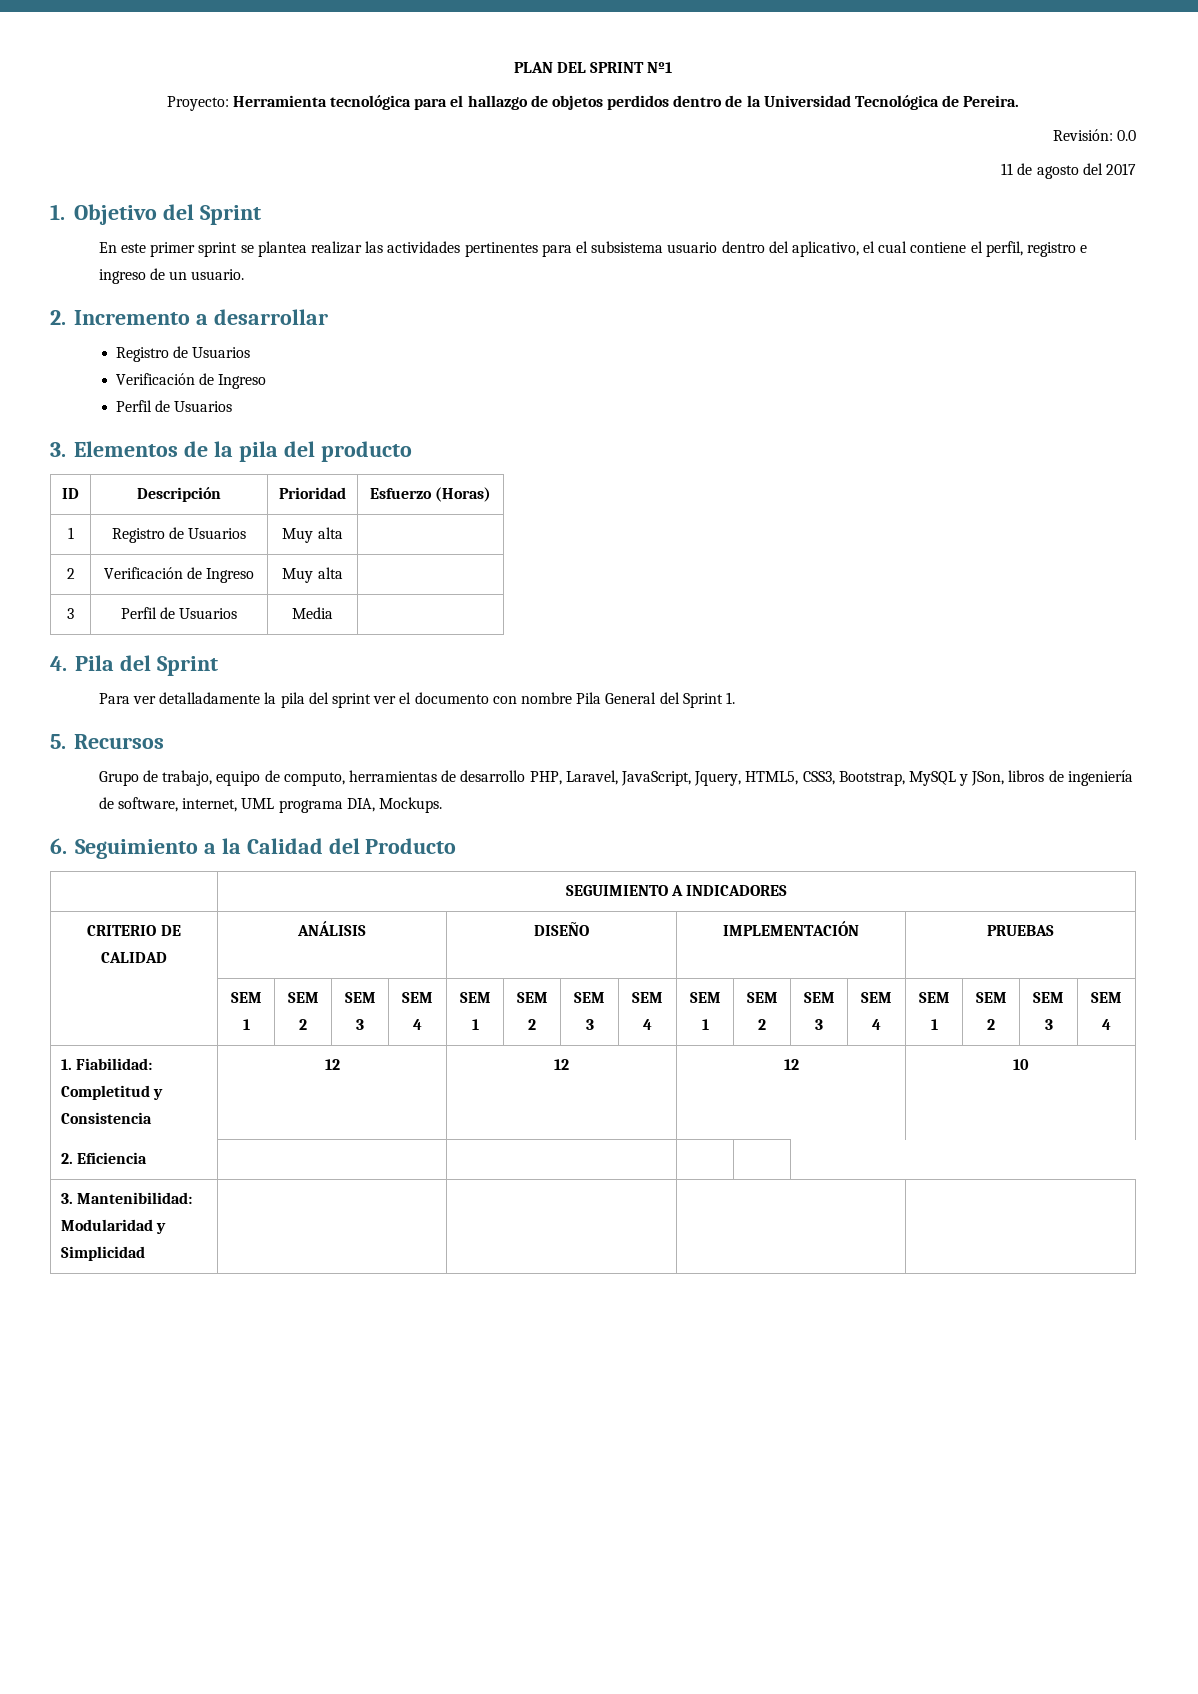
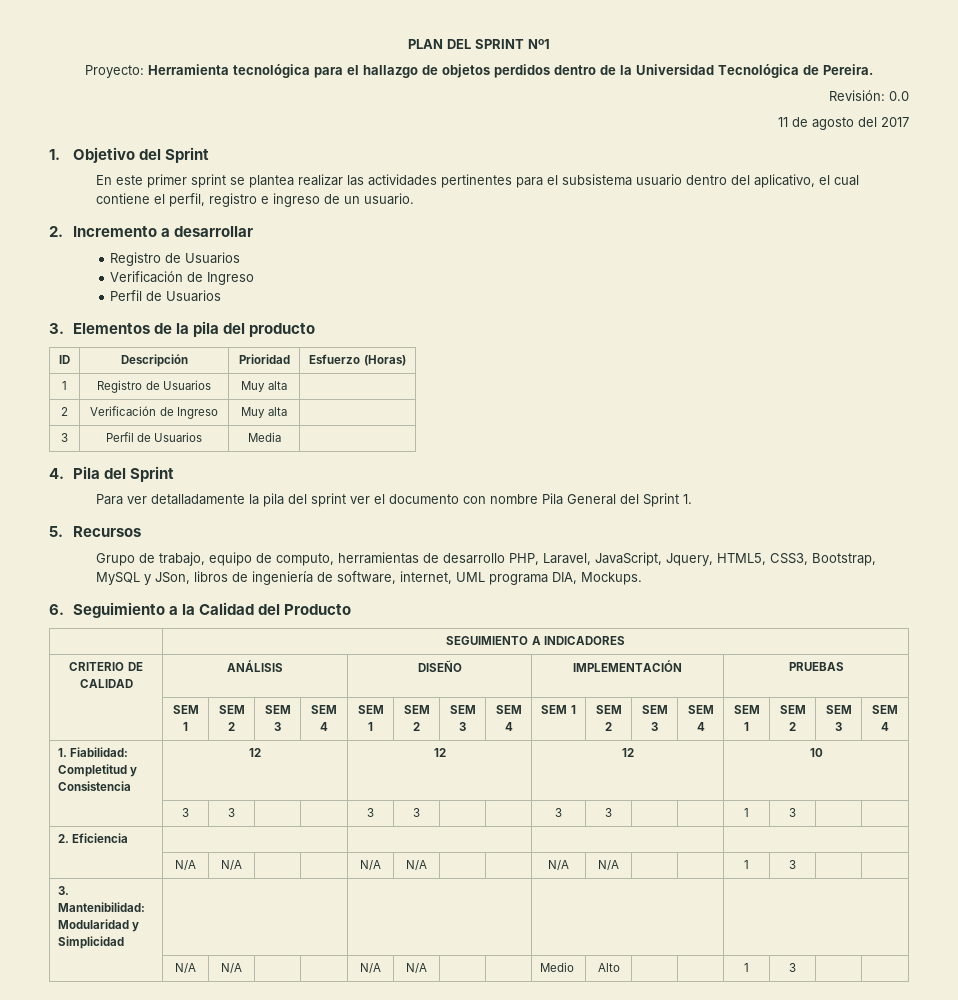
+ | 3 | 3 | | | 3 | 3 | | | 3 | 3 | | | 1 | 3 | |
  2. Eficiencia | | | |
+ | N/A | N/A | | | N/A | N/A | | | N/A | N/A | | | 1 | 3 | |
+ | N/A | N/A | | | N/A | N/A | | | Medio | Alto | | | 1 | 3 | |

